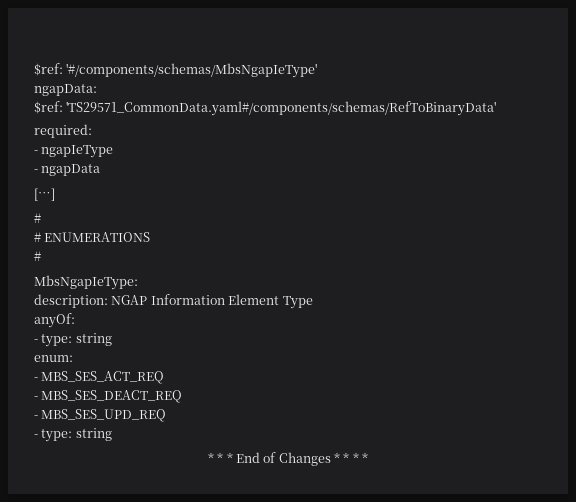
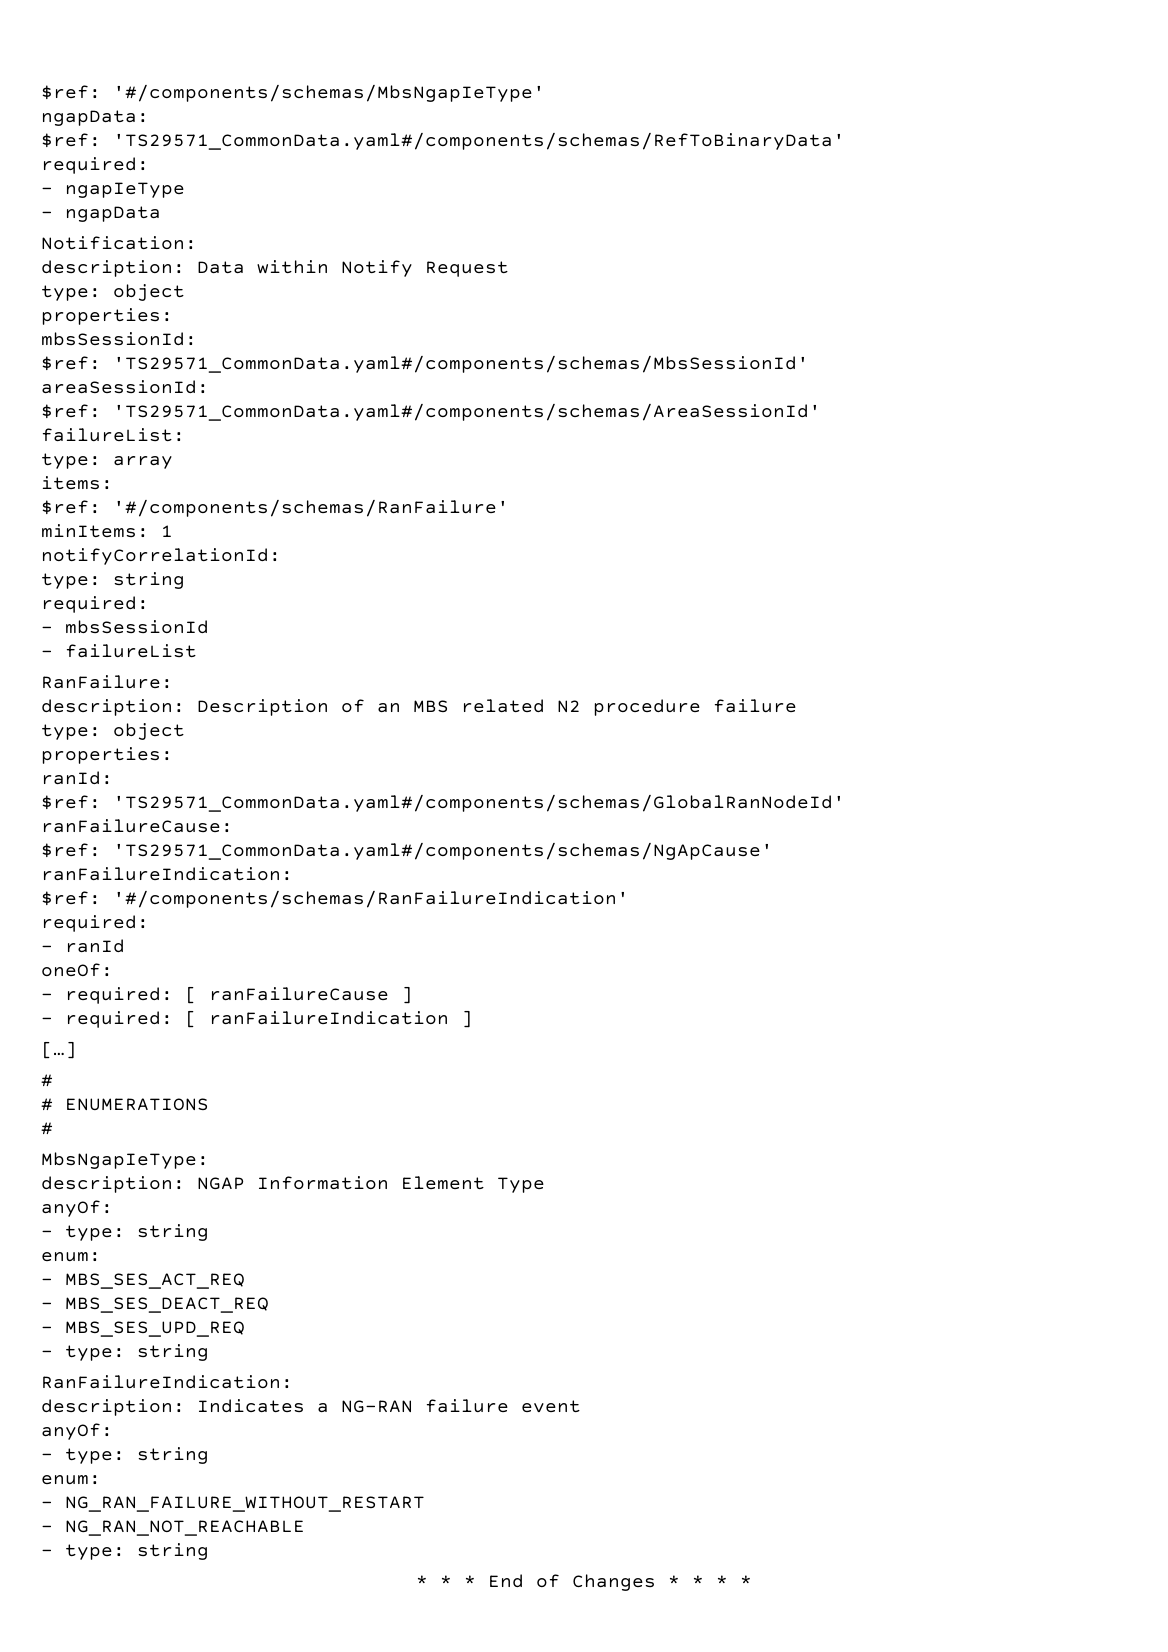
+ Notification:
+ description: Data within Notify Request
+ type: object
+ properties:
+ mbsSessionId:
+ $ref: 'TS29571_CommonData.yaml#/components/schemas/MbsSessionId'
+ areaSessionId:
+ $ref: 'TS29571_CommonData.yaml#/components/schemas/AreaSessionId'
+ failureList:
+ type: array
+ items:
+ $ref: '#/components/schemas/RanFailure'
+ minItems: 1
+ notifyCorrelationId:
+ type: string
+ required:
+ - mbsSessionId
+ - failureList
+ RanFailure:
+ description: Description of an MBS related N2 procedure failure
+ type: object
+ properties:
+ ranId:
+ $ref: 'TS29571_CommonData.yaml#/components/schemas/GlobalRanNodeId'
+ ranFailureCause:
+ $ref: 'TS29571_CommonData.yaml#/components/schemas/NgApCause'
+ ranFailureIndication:
+ $ref: '#/components/schemas/RanFailureIndication'
+ required:
+ - ranId
+ oneOf:
+ - required: [ ranFailureCause ]
+ - required: [ ranFailureIndication ]
+ RanFailureIndication:
+ description: Indicates a NG-RAN failure event
+ anyOf:
+ - type: string
+ enum:
+ - NG_RAN_FAILURE_WITHOUT_RESTART
+ - NG_RAN_NOT_REACHABLE
+ - type: string

